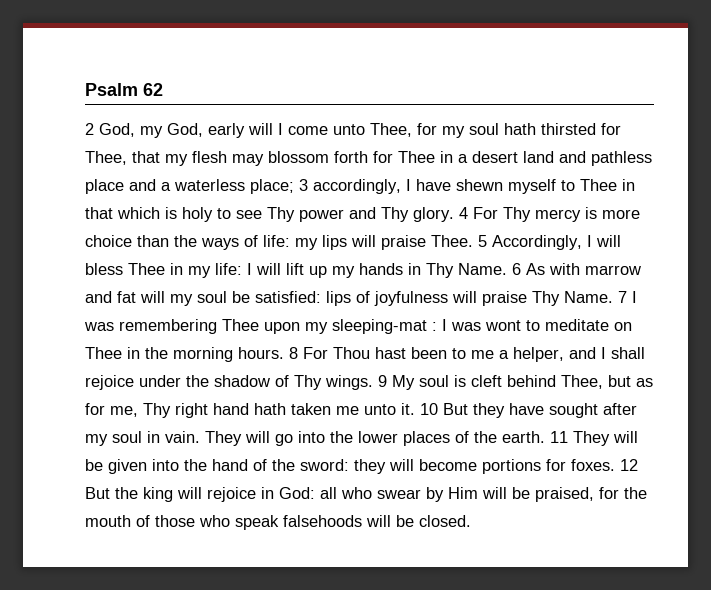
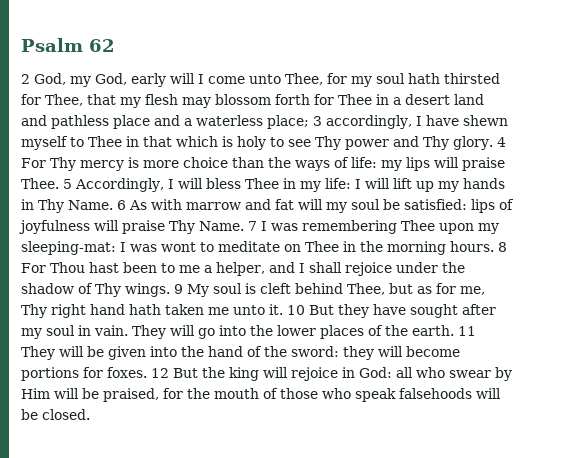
- 7 I was remembering Thee upon my sleeping-mat : I was wont to meditate on Thee in the morning hours.
+ 7 I was remembering Thee upon my sleeping-mat: I was wont to meditate on Thee in the morning hours.

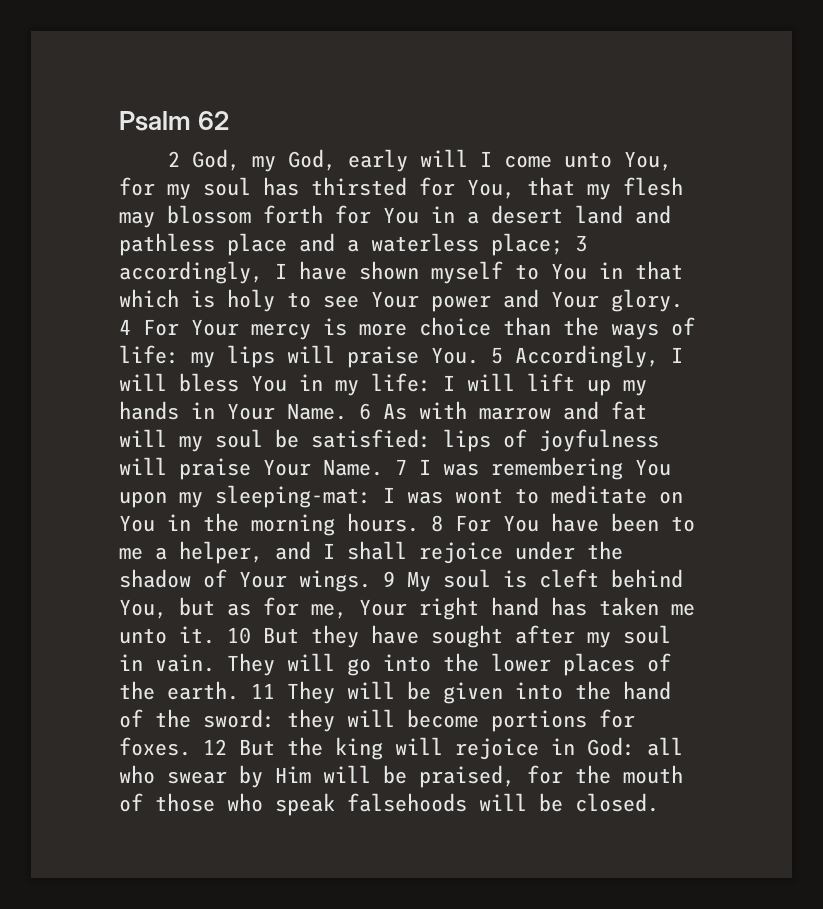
- 2 God, my God, early will I come unto Thee, for my soul hath thirsted for Thee, that my flesh may blossom forth for Thee in a desert land and pathless place and a waterless place; 3 accordingly, I have shewn myself to Thee in that which is holy to see Thy power and Thy glory.
+ 2 God, my God, early will I come unto You, for my soul has thirsted for You, that my flesh may blossom forth for You in a desert land and pathless place and a waterless place; 3 accordingly, I have shown myself to You in that which is holy to see Your power and Your glory.
- 4 For Thy mercy is more choice than the ways of life: my lips will praise Thee. 5 Accordingly, I will bless Thee in my life: I will lift up my hands in Thy Name.
+ 4 For Your mercy is more choice than the ways of life: my lips will praise You. 5 Accordingly, I will bless You in my life: I will lift up my hands in Your Name.
- 6 As with marrow and fat will my soul be satisfied: lips of joyfulness will praise Thy Name.
+ 6 As with marrow and fat will my soul be satisfied: lips of joyfulness will praise Your Name.
- 7 I was remembering Thee upon my sleeping-mat: I was wont to meditate on Thee in the morning hours.
+ 7 I was remembering You upon my sleeping-mat: I was wont to meditate on You in the morning hours.
- 8 For Thou hast been to me a helper, and I shall rejoice under the shadow of Thy wings.
+ 8 For You have been to me a helper, and I shall rejoice under the shadow of Your wings.
- 9 My soul is cleft behind Thee, but as for me, Thy right hand hath taken me unto it.
+ 9 My soul is cleft behind You, but as for me, Your right hand has taken me unto it.

